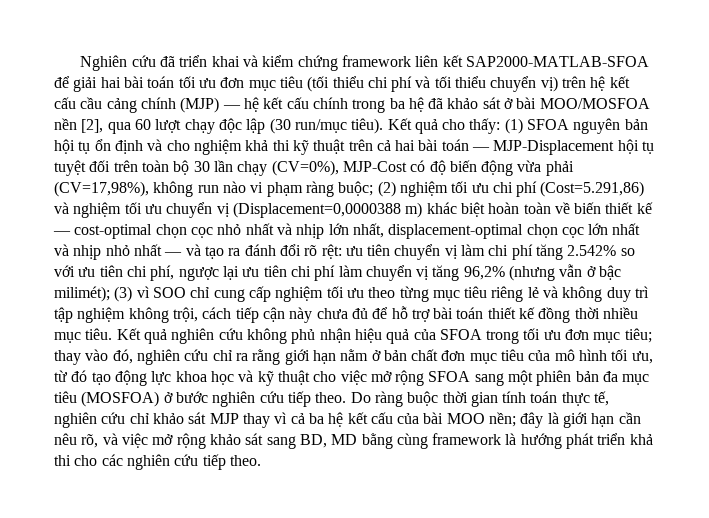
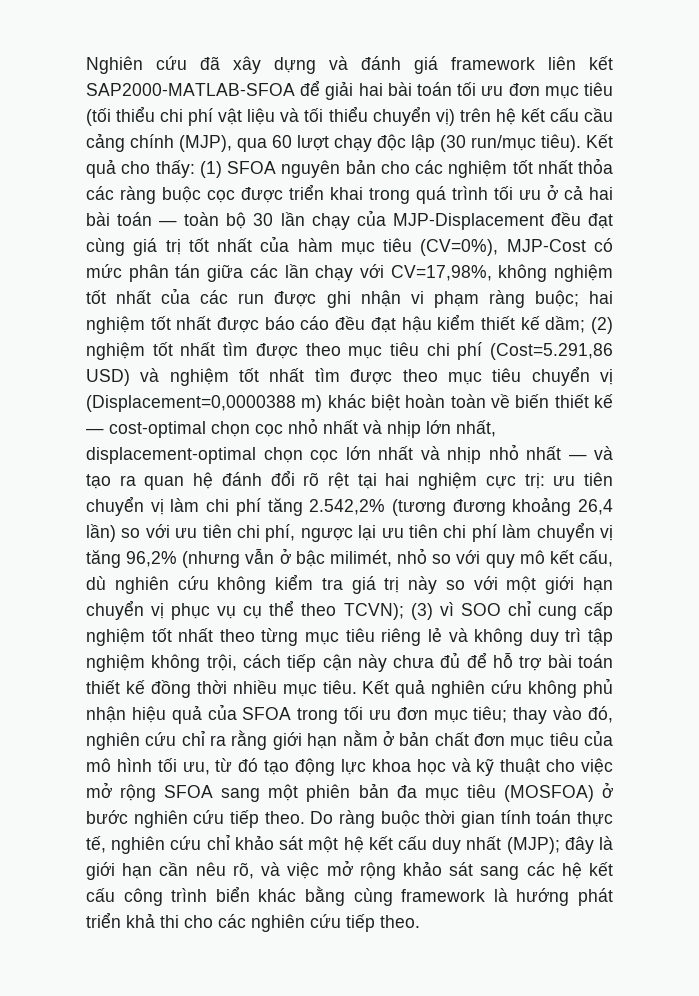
- Nghiên cứu đã triển khai và kiểm chứng framework liên kết SAP2000-MATLAB-SFOA để giải hai bài toán tối ưu đơn mục tiêu (tối thiểu chi phí và tối thiểu chuyển vị) trên hệ kết cấu cầu cảng chính (MJP) — hệ kết cấu chính trong ba hệ đã khảo sát ở bài MOO/MOSFOA nền [2], qua 60 lượt chạy độc lập (30 run/mục tiêu).
+ Nghiên cứu đã xây dựng và đánh giá framework liên kết SAP2000-MATLAB-SFOA để giải hai bài toán tối ưu đơn mục tiêu (tối thiểu chi phí vật liệu và tối thiểu chuyển vị) trên hệ kết cấu cầu cảng chính (MJP), qua 60 lượt chạy độc lập (30 run/mục tiêu).
- (1) SFOA nguyên bản hội tụ ổn định và cho nghiệm khả thi kỹ thuật trên cả hai bài toán — MJP-Displacement hội tụ tuyệt đối trên toàn bộ 30 lần chạy (CV=0%), MJP-Cost có độ biến động vừa phải (CV=17,98%), không run nào vi phạm ràng buộc; (2) nghiệm tối ưu chi phí (Cost=5.291,86) và nghiệm tối ưu chuyển vị (Displacement=0,0000388 m) khác biệt hoàn toàn về biến thiết kế — cost-optimal chọn cọc nhỏ nhất và nhịp lớn nhất, displacement-optimal chọn cọc lớn nhất và nhịp nhỏ nhất — và tạo ra đánh đổi rõ rệt:
+ (1) SFOA nguyên bản cho các nghiệm tốt nhất thỏa các ràng buộc cọc được triển khai trong quá trình tối ưu ở cả hai bài toán — toàn bộ 30 lần chạy của MJP-Displacement đều đạt cùng giá trị tốt nhất của hàm mục tiêu (CV=0%), MJP-Cost có mức phân tán giữa các lần chạy với CV=17,98%, không nghiệm tốt nhất của các run được ghi nhận vi phạm ràng buộc; hai nghiệm tốt nhất được báo cáo đều đạt hậu kiểm thiết kế dầm; (2) nghiệm tốt nhất tìm được theo mục tiêu chi phí (Cost=5.291,86 USD) và nghiệm tốt nhất tìm được theo mục tiêu chuyển vị (Displacement=0,0000388 m) khác biệt hoàn toàn về biến thiết kế — cost-optimal chọn cọc nhỏ nhất và nhịp lớn nhất, displacement-optimal chọn cọc lớn nhất và nhịp nhỏ nhất — và tạo ra quan hệ đánh đổi rõ rệt tại hai nghiệm cực trị:
- ưu tiên chuyển vị làm chi phí tăng 2.542% so với ưu tiên chi phí, ngược lại ưu tiên chi phí làm chuyển vị tăng 96,2% (nhưng vẫn ở bậc milimét);
+ ưu tiên chuyển vị làm chi phí tăng 2.542,2% (tương đương khoảng 26,4 lần) so với ưu tiên chi phí, ngược lại ưu tiên chi phí làm chuyển vị tăng 96,2% (nhưng vẫn ở bậc milimét, nhỏ so với quy mô kết cấu, dù nghiên cứu không kiểm tra giá trị này so với một giới hạn chuyển vị phục vụ cụ thể theo TCVN);
- (3) vì SOO chỉ cung cấp nghiệm tối ưu theo từng mục tiêu riêng lẻ và không duy trì tập nghiệm không trội, cách tiếp cận này chưa đủ để hỗ trợ bài toán thiết kế đồng thời nhiều mục tiêu.
+ (3) vì SOO chỉ cung cấp nghiệm tốt nhất theo từng mục tiêu riêng lẻ và không duy trì tập nghiệm không trội, cách tiếp cận này chưa đủ để hỗ trợ bài toán thiết kế đồng thời nhiều mục tiêu.
- Do ràng buộc thời gian tính toán thực tế, nghiên cứu chỉ khảo sát MJP thay vì cả ba hệ kết cấu của bài MOO nền; đây là giới hạn cần nêu rõ, và việc mở rộng khảo sát sang BD, MD bằng cùng framework là hướng phát triển khả thi cho các nghiên cứu tiếp theo.
+ Do ràng buộc thời gian tính toán thực tế, nghiên cứu chỉ khảo sát một hệ kết cấu duy nhất (MJP); đây là giới hạn cần nêu rõ, và việc mở rộng khảo sát sang các hệ kết cấu công trình biển khác bằng cùng framework là hướng phát triển khả thi cho các nghiên cứu tiếp theo.

